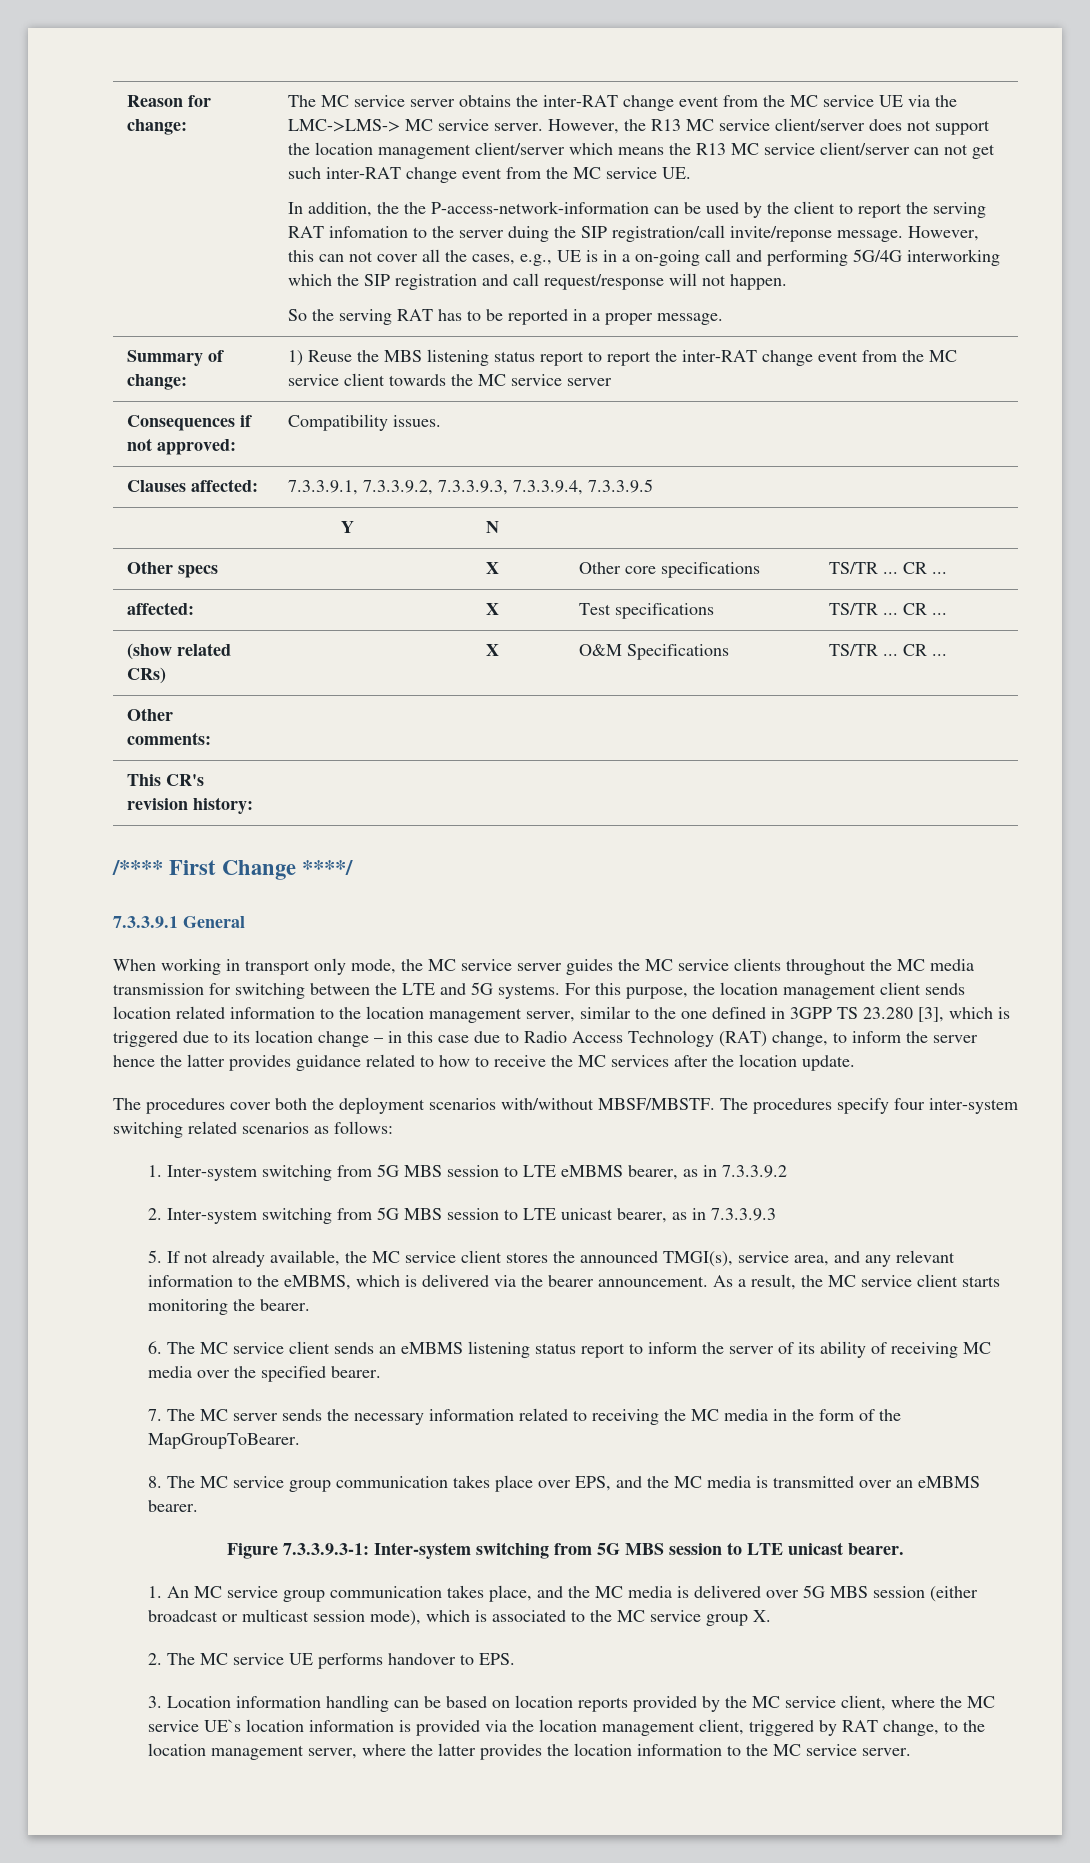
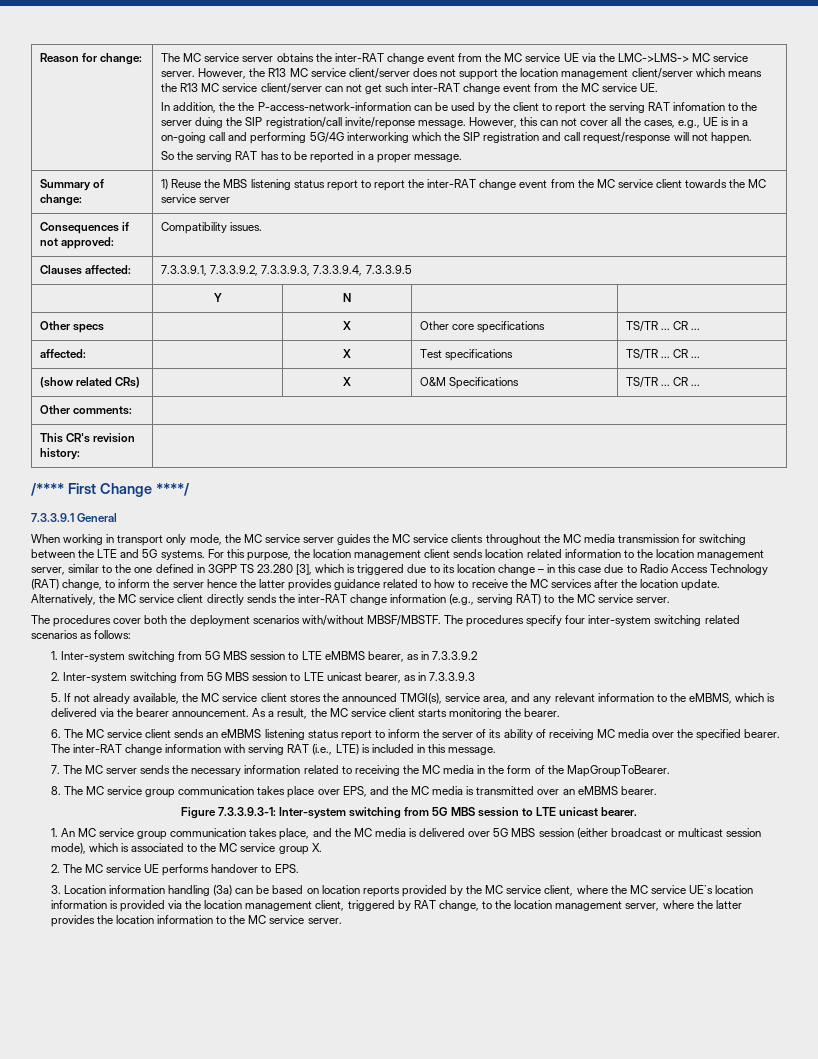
+ Alternatively, the MC service client directly sends the inter-RAT change information (e.g., serving RAT) to the MC service server.
+ The inter-RAT change information with serving RAT (i.e., LTE) is included in this message.
- 3. Location information handling can be based on location reports provided by the MC service client, where the MC service UE`s location information is provided via the location management client, triggered by RAT change, to the location management server, where the latter provides the location information to the MC service server.
+ 3. Location information handling (3a) can be based on location reports provided by the MC service client, where the MC service UE`s location information is provided via the location management client, triggered by RAT change, to the location management server, where the latter provides the location information to the MC service server.

